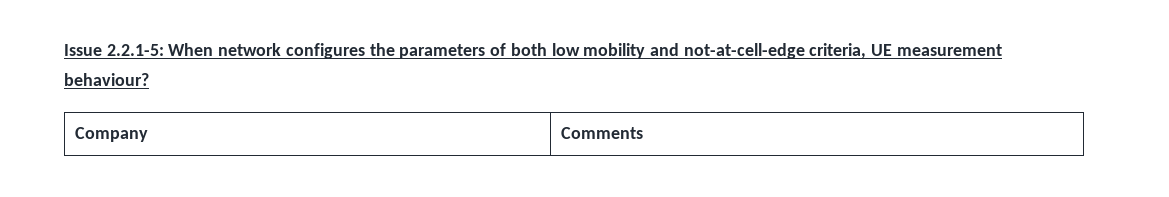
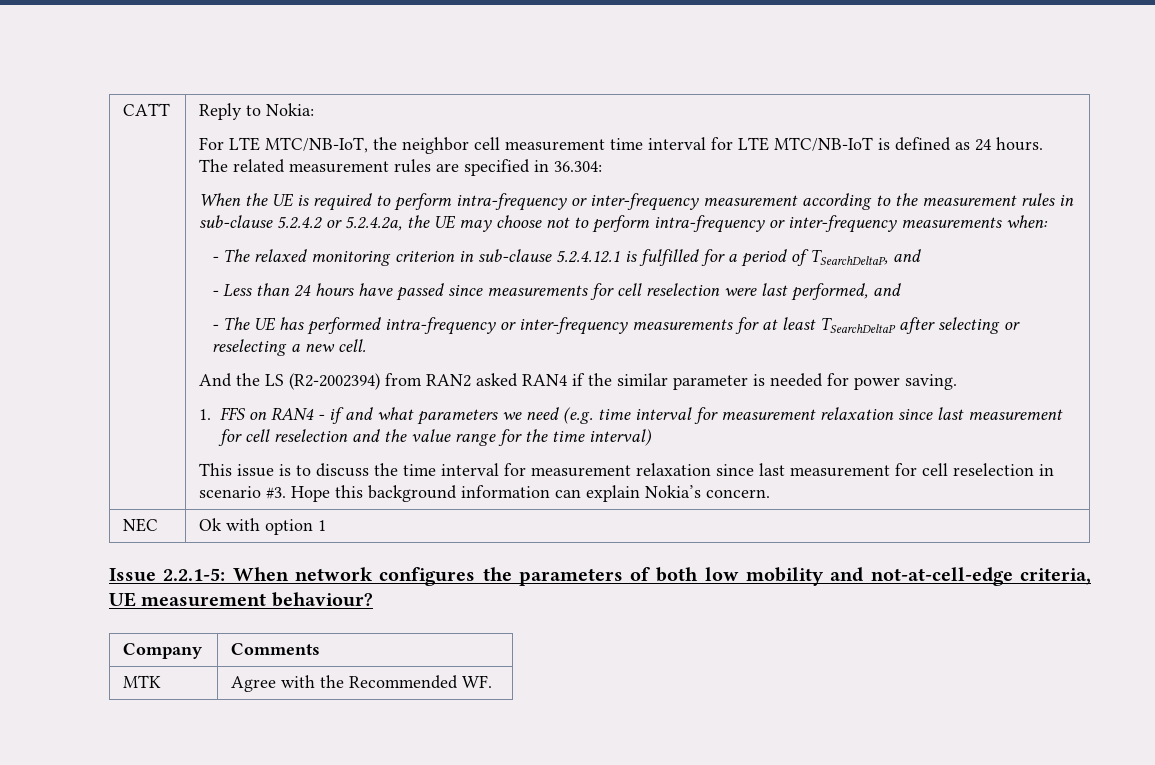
+ CATT | Reply to Nokia:
+ For LTE MTC/NB-IoT, the neighbor cell measurement time interval for LTE MTC/NB-IoT is defined as 24 hours. The related measurement rules are specified in 36.304:
+ When the UE is required to perform intra-frequency or inter-frequency measurement according to the measurement rules in sub-clause 5.2.4.2 or 5.2.4.2a, the UE may choose not to perform intra-frequency or inter-frequency measurements when:
+ - The relaxed monitoring criterion in sub-clause 5.2.4.12.1 is fulfilled for a period of TSearchDeltaP, and
+ - Less than 24 hours have passed since measurements for cell reselection were last performed, and
+ - The UE has performed intra-frequency or inter-frequency measurements for at least TSearchDeltaP after selecting or reselecting a new cell.
+ And the LS (R2-2002394) from RAN2 asked RAN4 if the similar parameter is needed for power saving.
+ 1. FFS on RAN4 - if and what parameters we need (e.g. time interval for measurement relaxation since last measurement for cell reselection and the value range for the time interval)
+ This issue is to discuss the time interval for measurement relaxation since last measurement for cell reselection in scenario #3. Hope this background information can explain Nokia’s concern.
+ NEC | Ok with option 1
+ MTK | Agree with the Recommended WF.

